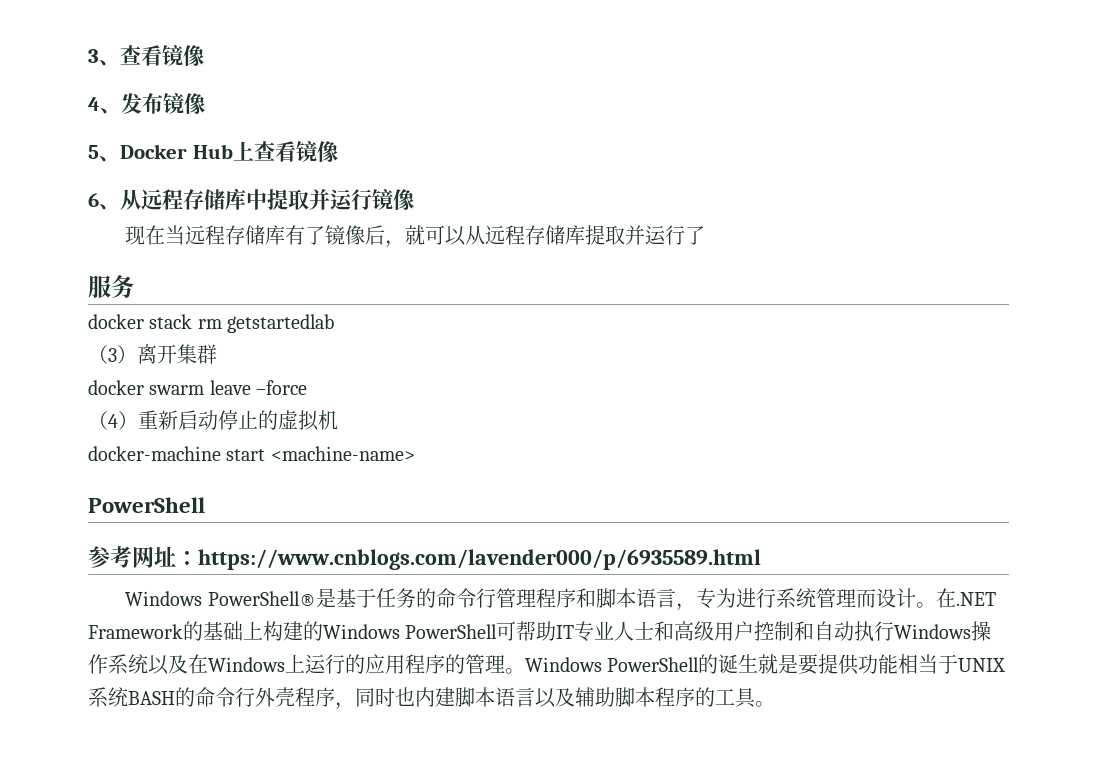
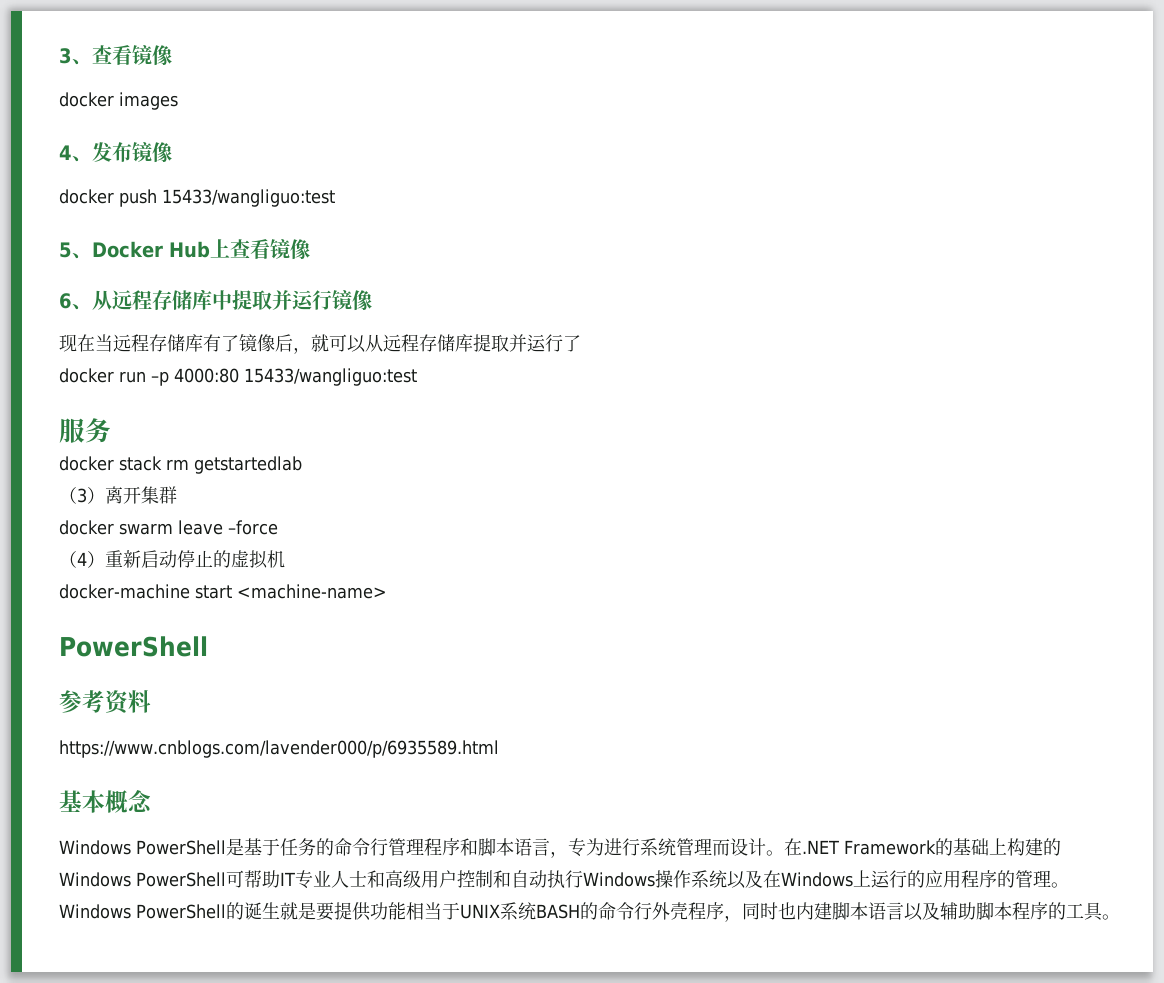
+ docker images
+ docker push 15433/wangliguo:test
+ docker run –p 4000:80 15433/wangliguo:test
- 参考网址：https://www.cnblogs.com/lavender000/p/6935589.html
+ 参考资料
+ https://www.cnblogs.com/lavender000/p/6935589.html
- Windows PowerShell®是基于任务的命令行管理程序和脚本语言，专为进行系统管理而设计。
+ 基本概念
+ Windows PowerShell是基于任务的命令行管理程序和脚本语言，专为进行系统管理而设计。

